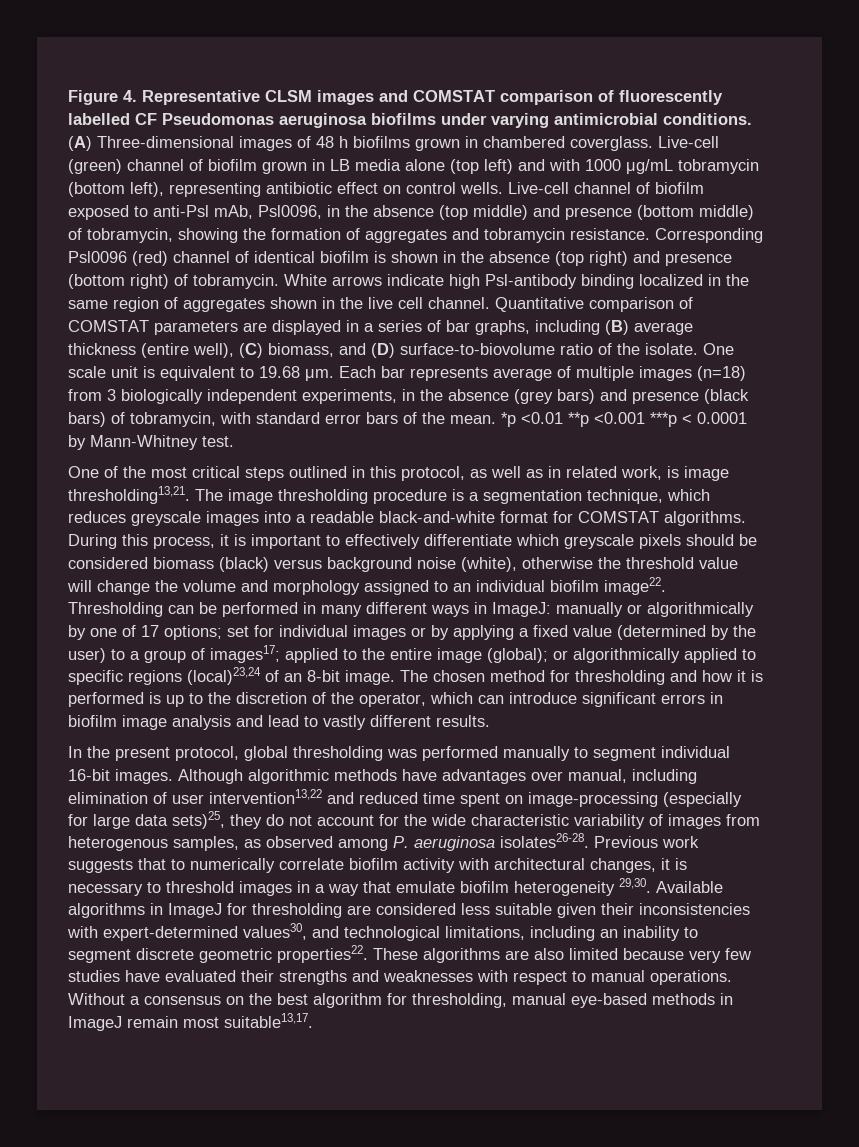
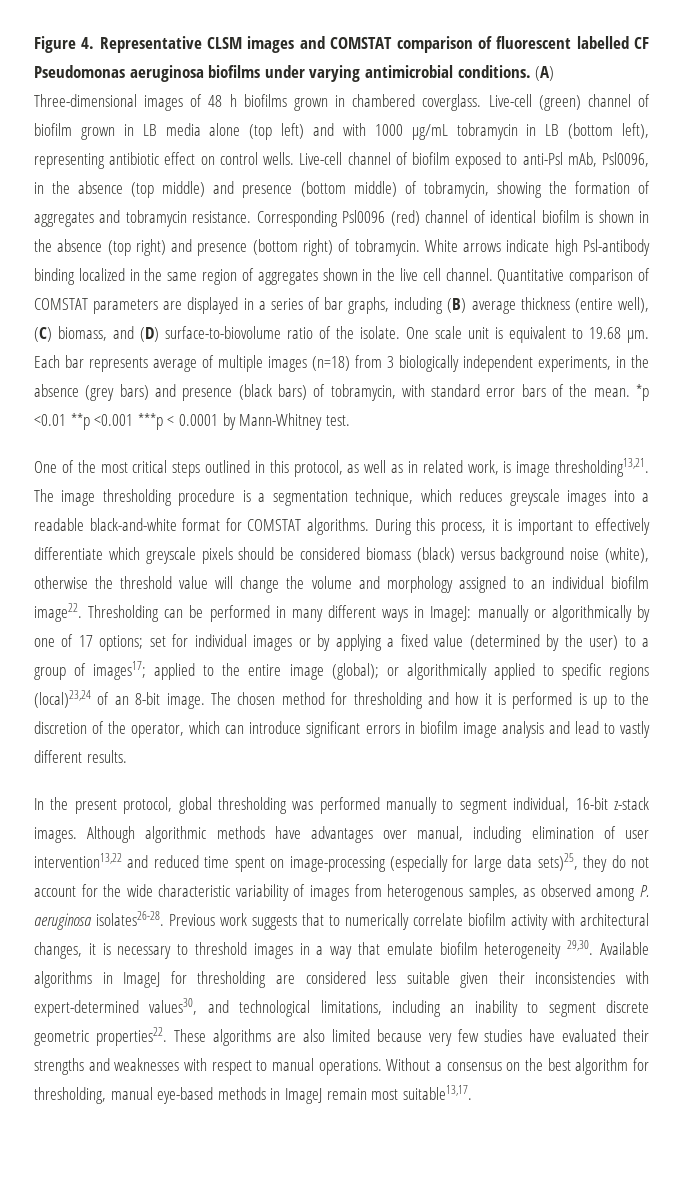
- Figure 4. Representative CLSM images and COMSTAT comparison of fluorescently labelled CF Pseudomonas aeruginosa biofilms under varying antimicrobial conditions.
+ Figure 4. Representative CLSM images and COMSTAT comparison of fluorescent labelled CF Pseudomonas aeruginosa biofilms under varying antimicrobial conditions.
- Live-cell (green) channel of biofilm grown in LB media alone (top left) and with 1000 μg/mL tobramycin (bottom left), representing antibiotic effect on control wells.
+ Live-cell (green) channel of biofilm grown in LB media alone (top left) and with 1000 μg/mL tobramycin in LB (bottom left), representing antibiotic effect on control wells.
- In the present protocol, global thresholding was performed manually to segment individual 16-bit images.
+ In the present protocol, global thresholding was performed manually to segment individual, 16-bit z-stack images.

